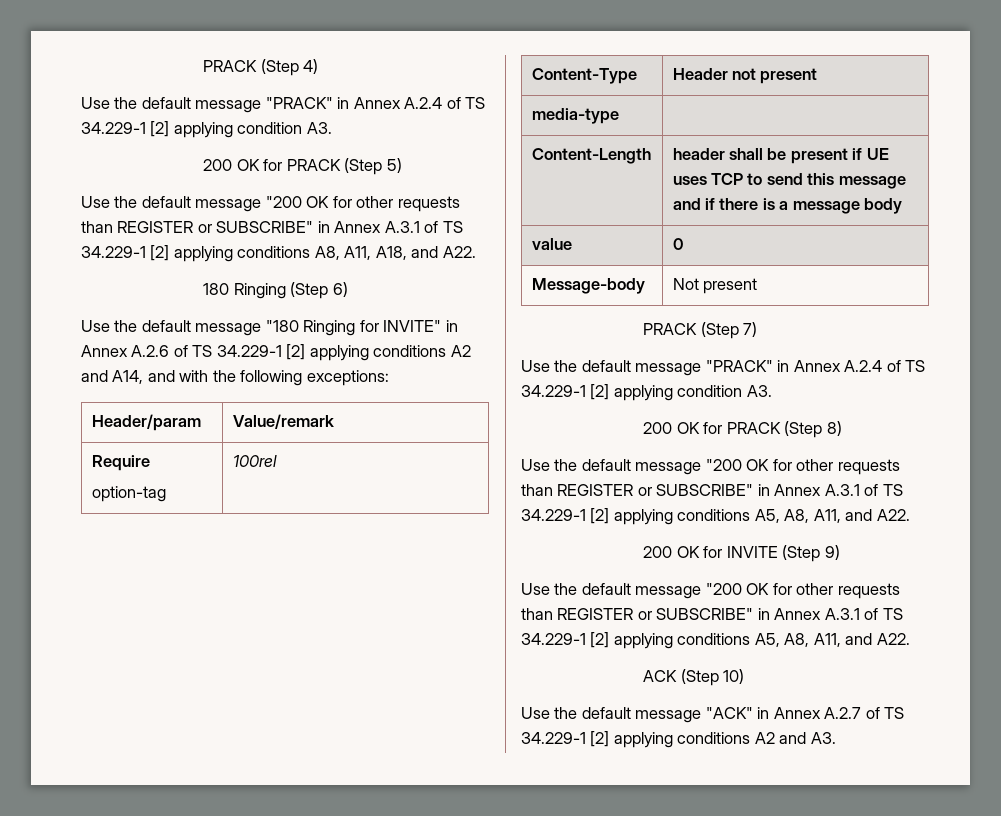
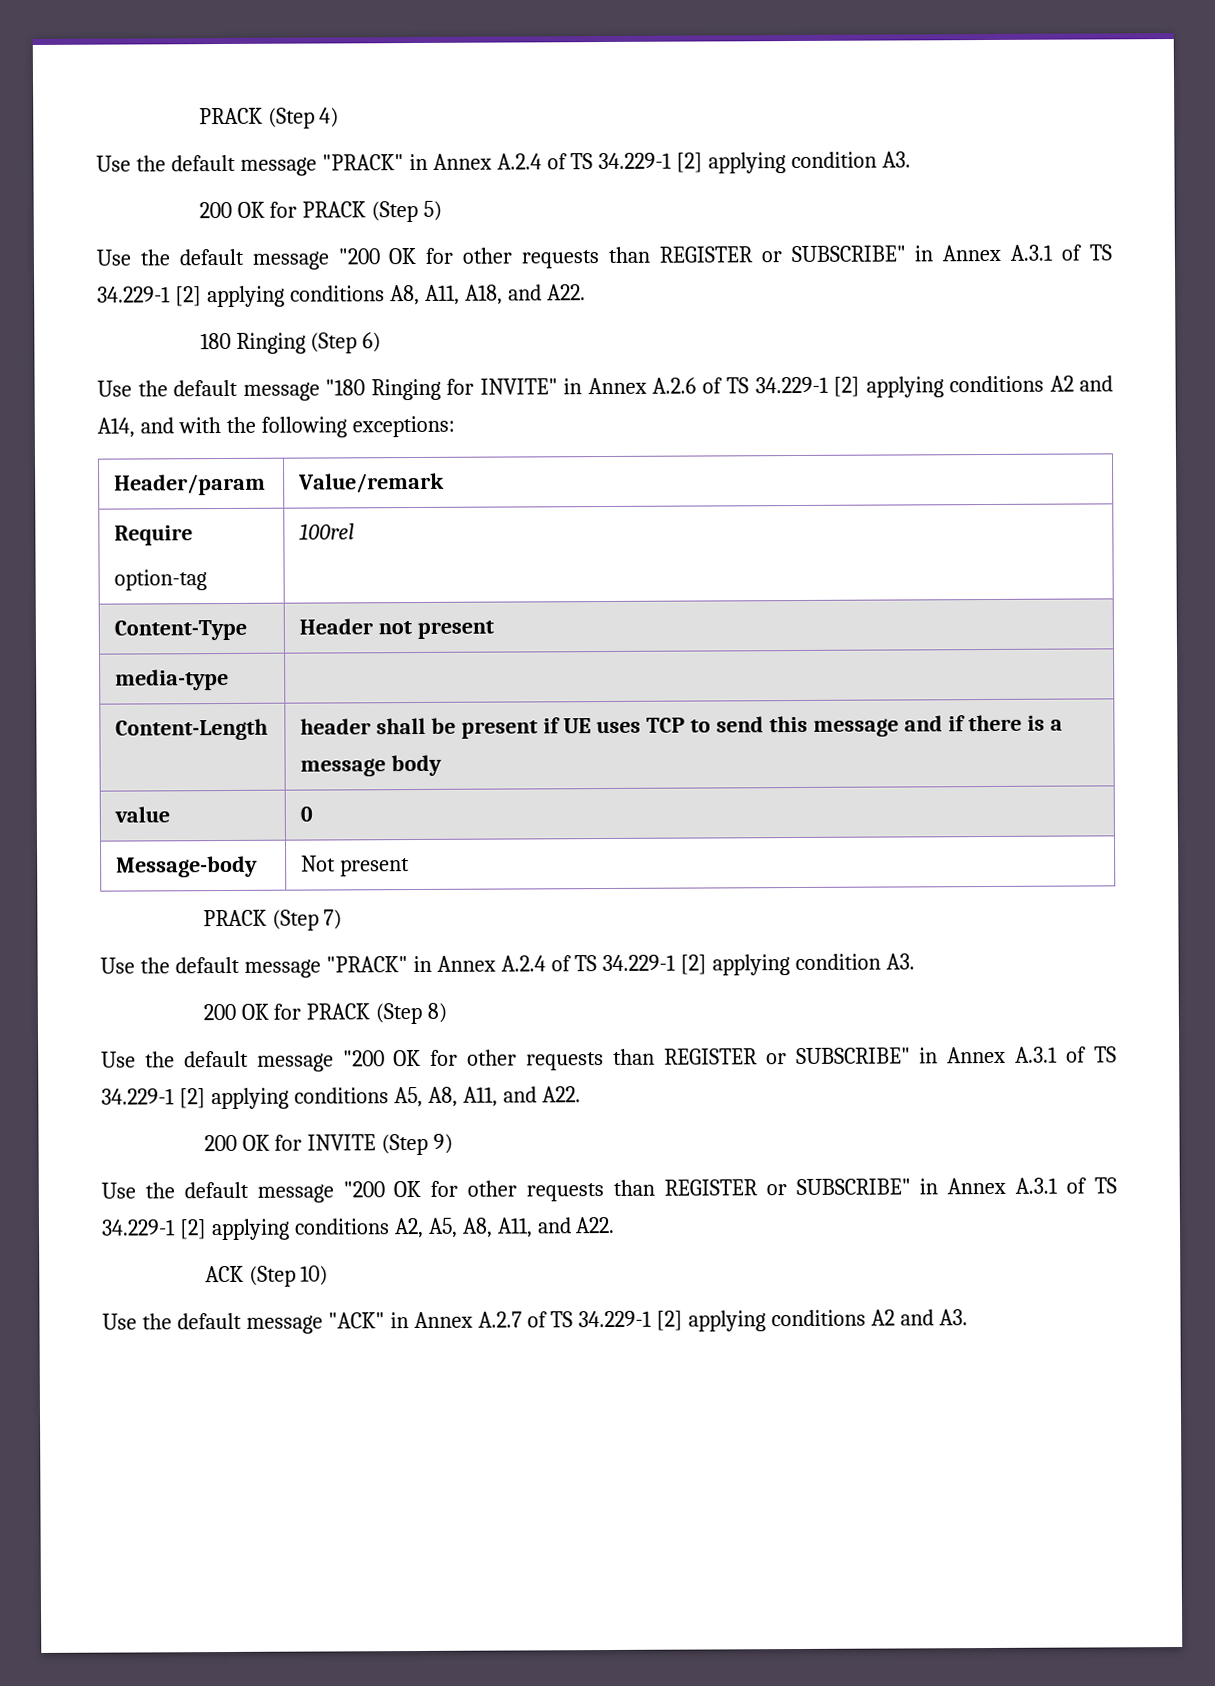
  200 OK for INVITE (Step 9)
- Use the default message "200 OK for other requests than REGISTER or SUBSCRIBE" in Annex A.3.1 of TS 34.229-1 [2] applying conditions A5, A8, A11, and A22.
+ Use the default message "200 OK for other requests than REGISTER or SUBSCRIBE" in Annex A.3.1 of TS 34.229-1 [2] applying conditions A2, A5, A8, A11, and A22.

